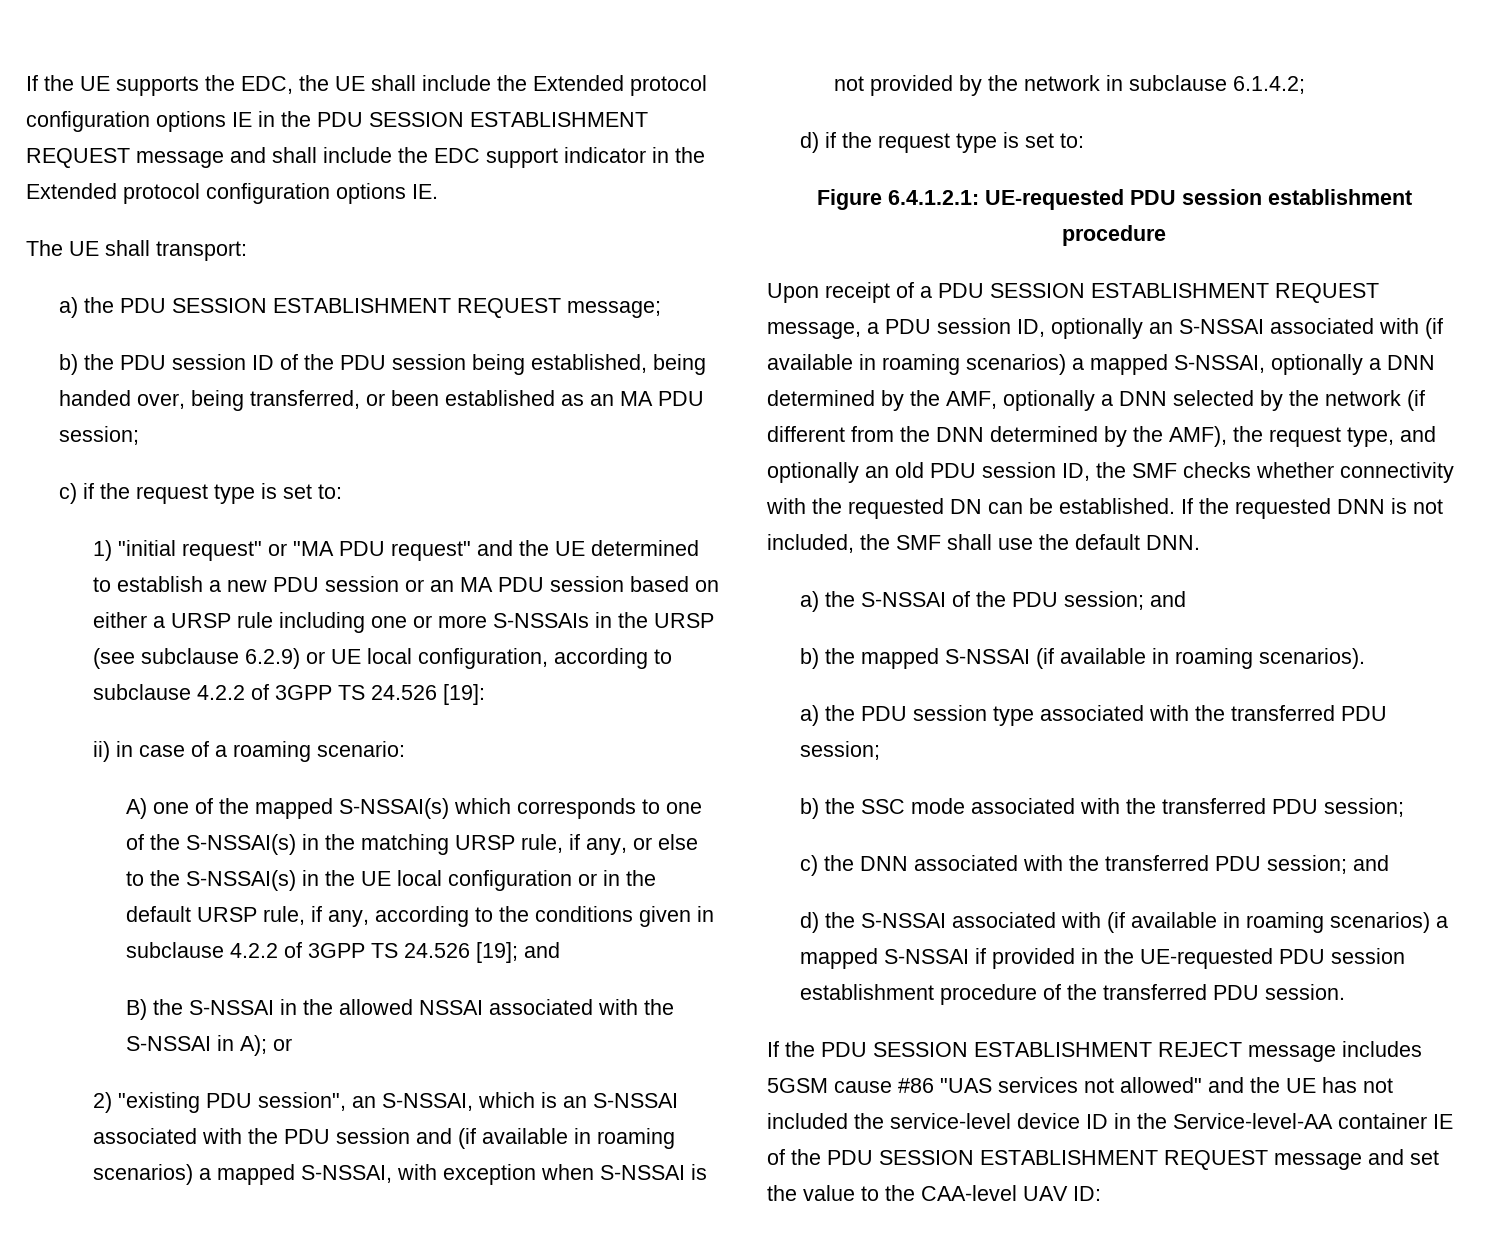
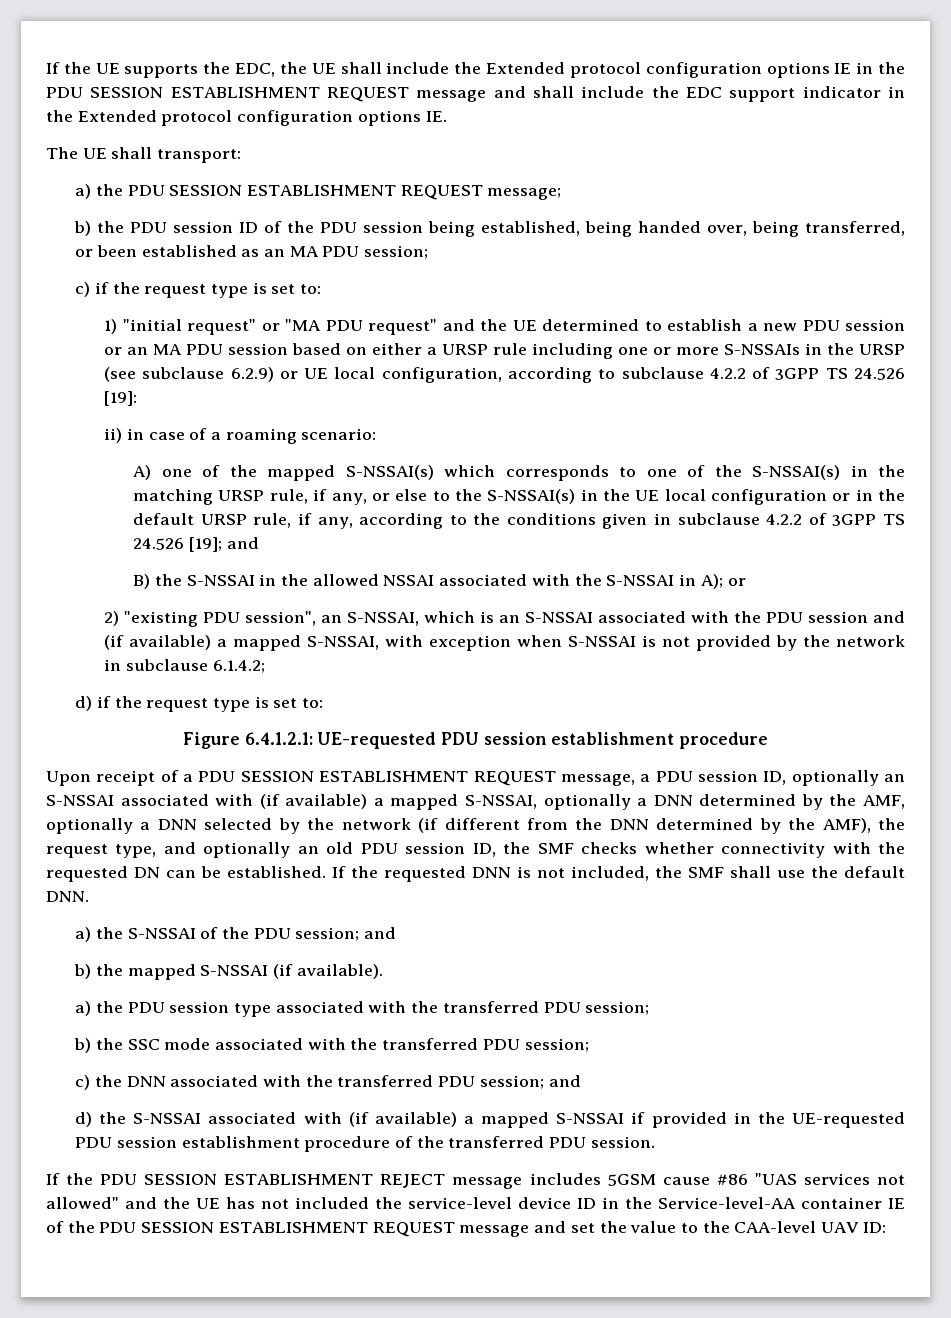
- 2) "existing PDU session", an S-NSSAI, which is an S-NSSAI associated with the PDU session and (if available in roaming scenarios) a mapped S-NSSAI, with exception when S-NSSAI is not provided by the network in subclause 6.1.4.2;
+ 2) "existing PDU session", an S-NSSAI, which is an S-NSSAI associated with the PDU session and (if available) a mapped S-NSSAI, with exception when S-NSSAI is not provided by the network in subclause 6.1.4.2;
- Upon receipt of a PDU SESSION ESTABLISHMENT REQUEST message, a PDU session ID, optionally an S-NSSAI associated with (if available in roaming scenarios) a mapped S-NSSAI, optionally a DNN determined by the AMF, optionally a DNN selected by the network (if different from the DNN determined by the AMF), the request type, and optionally an old PDU session ID, the SMF checks whether connectivity with the requested DN can be established.
+ Upon receipt of a PDU SESSION ESTABLISHMENT REQUEST message, a PDU session ID, optionally an S-NSSAI associated with (if available) a mapped S-NSSAI, optionally a DNN determined by the AMF, optionally a DNN selected by the network (if different from the DNN determined by the AMF), the request type, and optionally an old PDU session ID, the SMF checks whether connectivity with the requested DN can be established.
- b) the mapped S-NSSAI (if available in roaming scenarios).
+ b) the mapped S-NSSAI (if available).
- d) the S-NSSAI associated with (if available in roaming scenarios) a mapped S-NSSAI if provided in the UE-requested PDU session establishment procedure of the transferred PDU session.
+ d) the S-NSSAI associated with (if available) a mapped S-NSSAI if provided in the UE-requested PDU session establishment procedure of the transferred PDU session.

